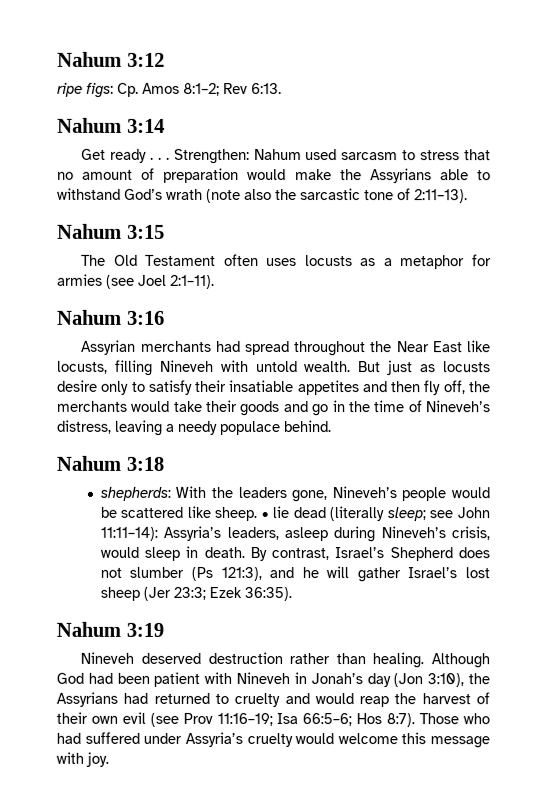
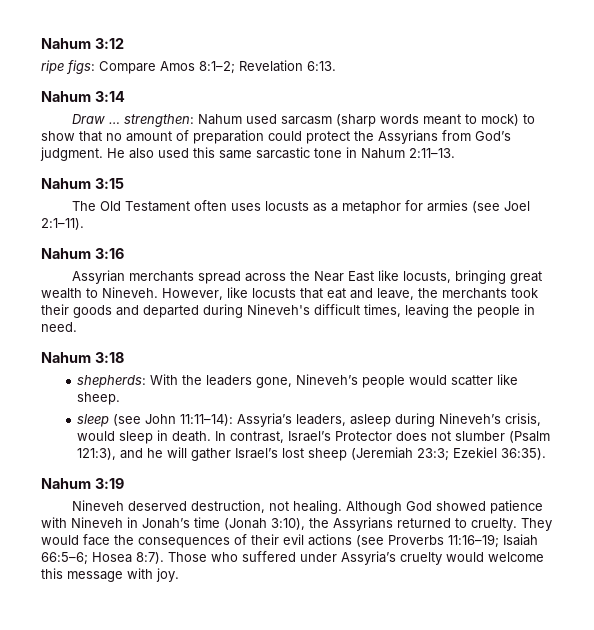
- ripe figs: Cp. Amos 8:1–2; Rev 6:13.
+ ripe figs: Compare Amos 8:1–2; Revelation 6:13.
- Get ready . . . Strengthen: Nahum used sarcasm to stress that no amount of preparation would make the Assyrians able to withstand God’s wrath (note also the sarcastic tone of 2:11–13).
+ Draw … strengthen: Nahum used sarcasm (sharp words meant to mock) to show that no amount of preparation could protect the Assyrians from God’s judgment. He also used this same sarcastic tone in Nahum 2:11–13.
- Assyrian merchants had spread throughout the Near East like locusts, filling Nineveh with untold wealth. But just as locusts desire only to satisfy their insatiable appetites and then fly off, the merchants would take their goods and go in the time of Nineveh’s distress, leaving a needy populace behind.
+ Assyrian merchants spread across the Near East like locusts, bringing great wealth to Nineveh. However, like locusts that eat and leave, the merchants took their goods and departed during Nineveh's difficult times, leaving the people in need.
- shepherds: With the leaders gone, Nineveh’s people would be scattered like sheep. • lie dead (literally sleep; see John 11:11–14): Assyria’s leaders, asleep during Nineveh’s crisis, would sleep in death.
+ shepherds: With the leaders gone, Nineveh’s people would scatter like sheep.
+ sleep (see John 11:11–14): Assyria’s leaders, asleep during Nineveh’s crisis, would sleep in death.
- By contrast, Israel’s Shepherd does not slumber (Ps 121:3), and he will gather Israel’s lost sheep (Jer 23:3; Ezek 36:35).
+ In contrast, Israel’s Protector does not slumber (Psalm 121:3), and he will gather Israel’s lost sheep (Jeremiah 23:3; Ezekiel 36:35).
- Nineveh deserved destruction rather than healing. Although God had been patient with Nineveh in Jonah’s day (Jon 3:10), the Assyrians had returned to cruelty and would reap the harvest of their own evil (see Prov 11:16–19; Isa 66:5–6; Hos 8:7).
+ Nineveh deserved destruction, not healing. Although God showed patience with Nineveh in Jonah’s time (Jonah 3:10), the Assyrians returned to cruelty. They would face the consequences of their evil actions (see Proverbs 11:16–19; Isaiah 66:5–6; Hosea 8:7).
- Those who had suffered under Assyria’s cruelty would welcome this message with joy.
+ Those who suffered under Assyria’s cruelty would welcome this message with joy.

